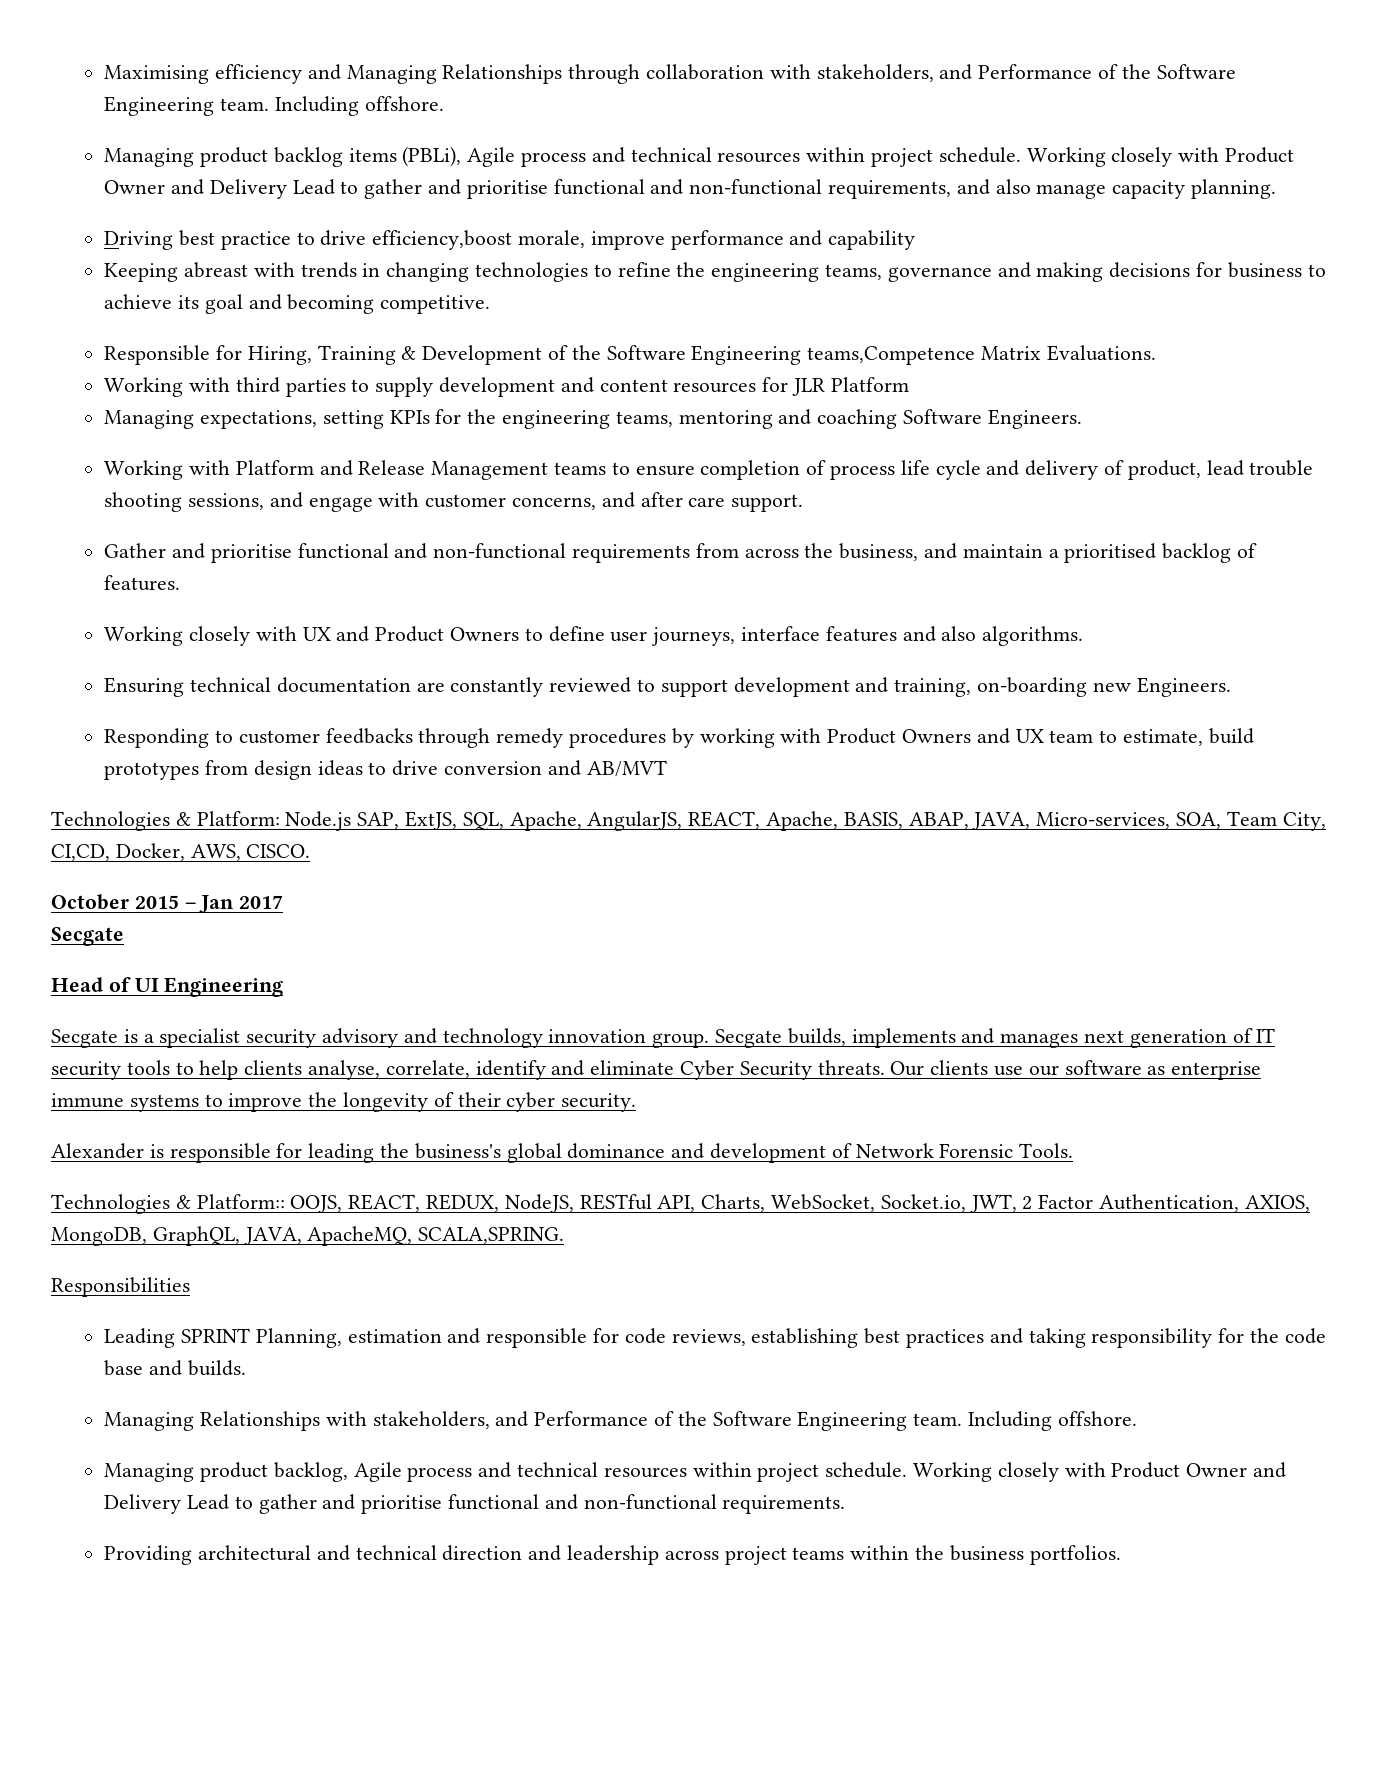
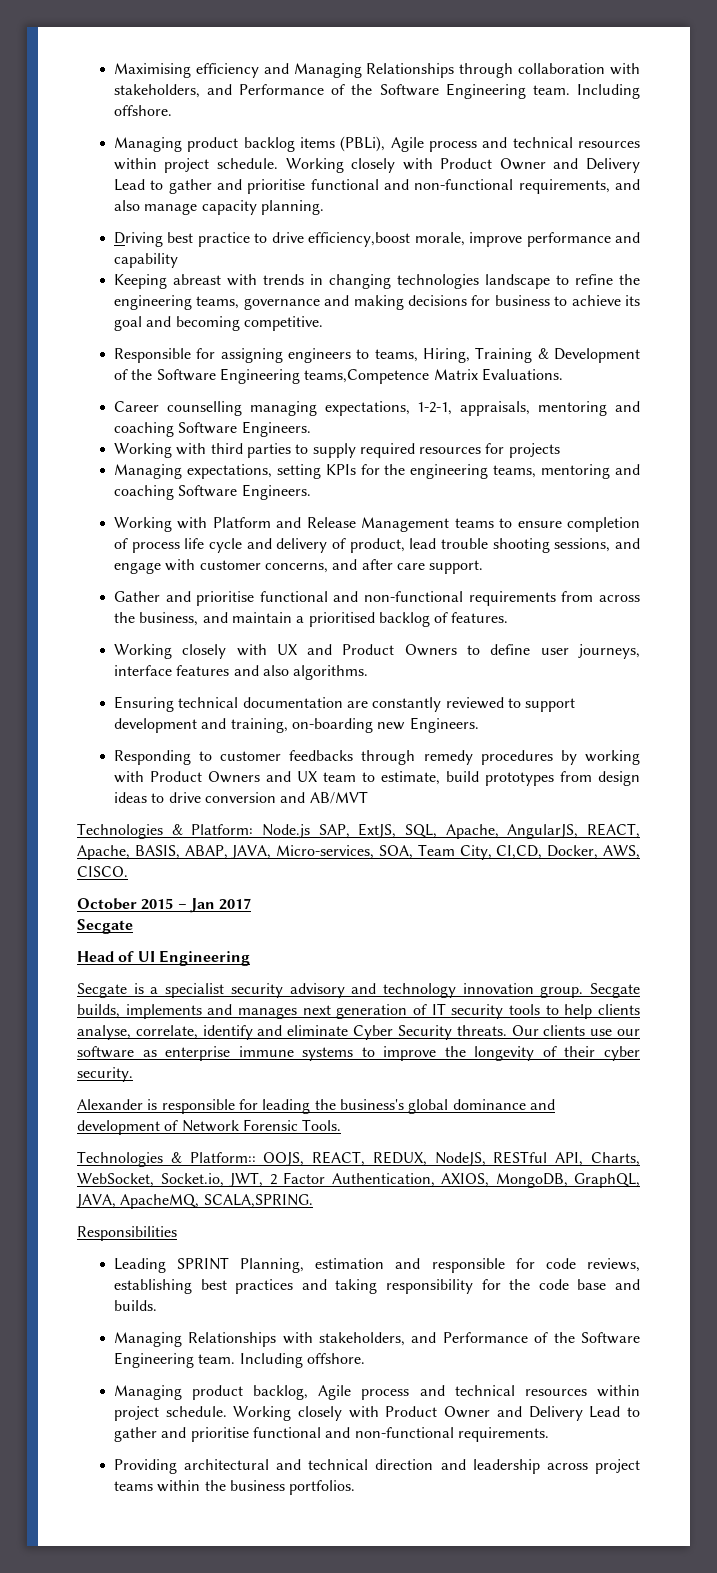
- Keeping abreast with trends in changing technologies to refine the engineering teams, governance and making decisions for business to achieve its goal and becoming competitive.
+ Keeping abreast with trends in changing technologies landscape to refine the engineering teams, governance and making decisions for business to achieve its goal and becoming competitive.
- Responsible for Hiring, Training & Development of the Software Engineering teams,Competence Matrix Evaluations.
+ Responsible for assigning engineers to teams, Hiring, Training & Development of the Software Engineering teams,Competence Matrix Evaluations.
+ Career counselling managing expectations, 1-2-1, appraisals, mentoring and coaching Software Engineers.
- Working with third parties to supply development and content resources for JLR Platform
+ Working with third parties to supply required resources for projects

